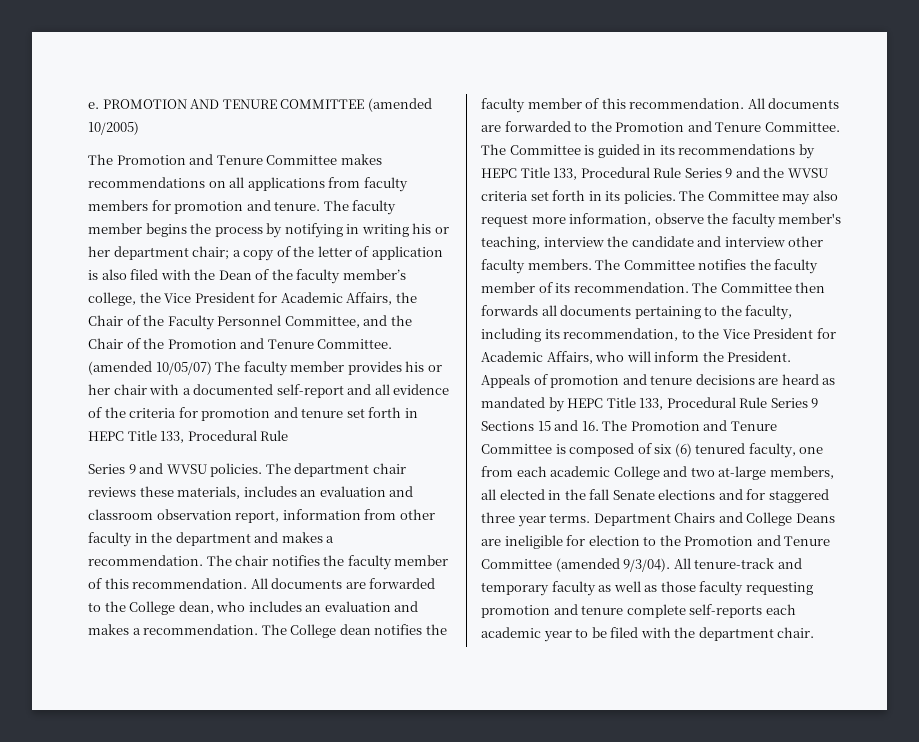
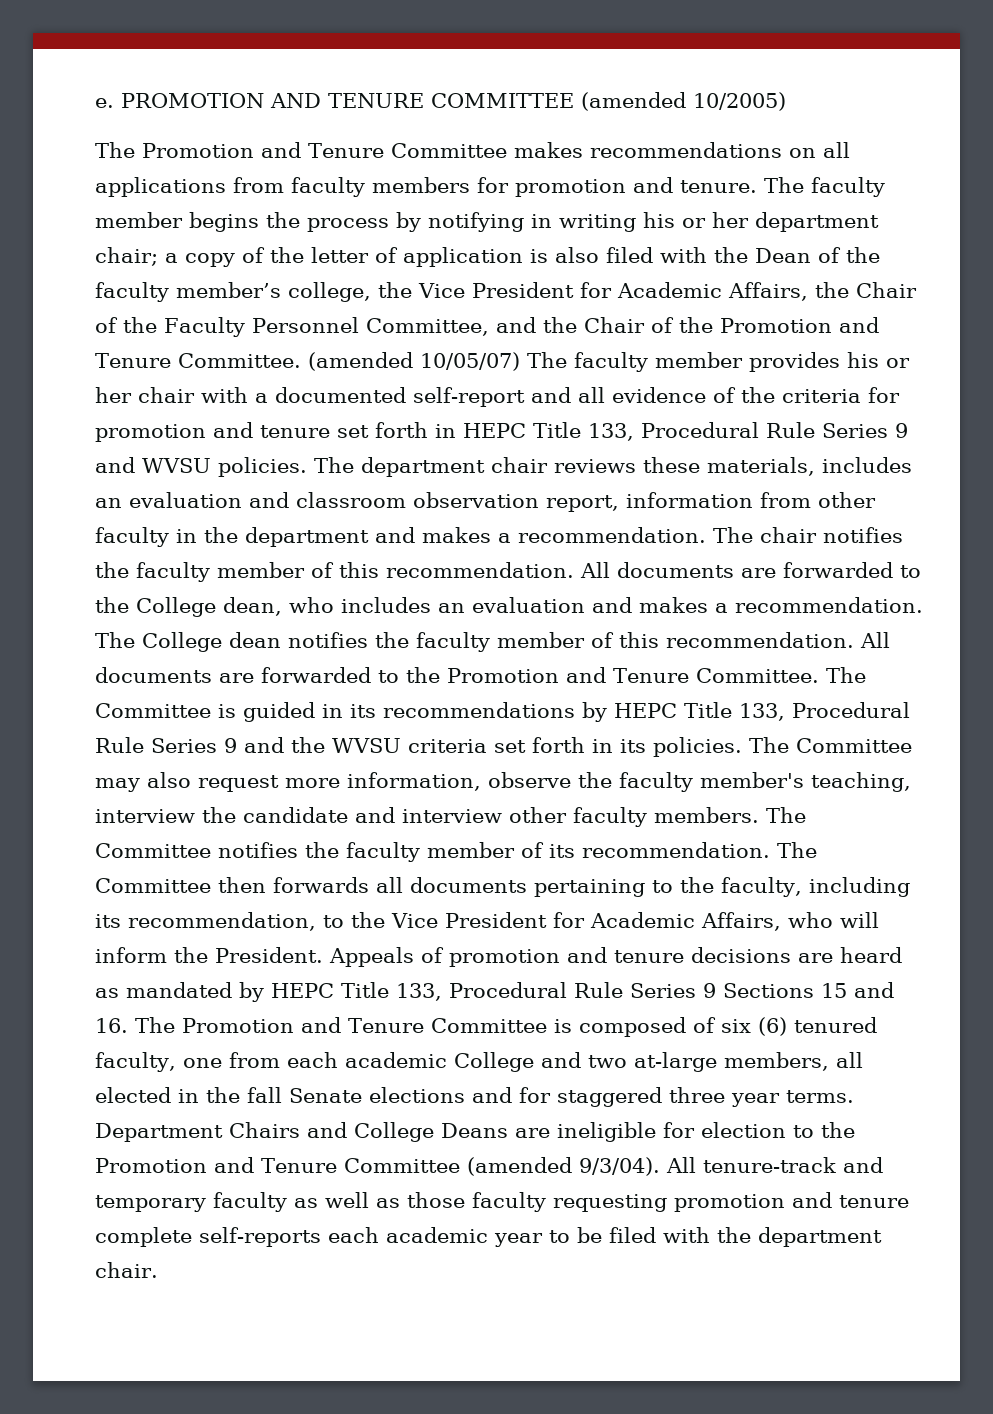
- (amended 10/05/07) The faculty member provides his or her chair with a documented self-report and all evidence of the criteria for promotion and tenure set forth in HEPC Title 133, Procedural Rule
- Series 9 and WVSU policies.
+ (amended 10/05/07) The faculty member provides his or her chair with a documented self-report and all evidence of the criteria for promotion and tenure set forth in HEPC Title 133, Procedural Rule Series 9 and WVSU policies.

